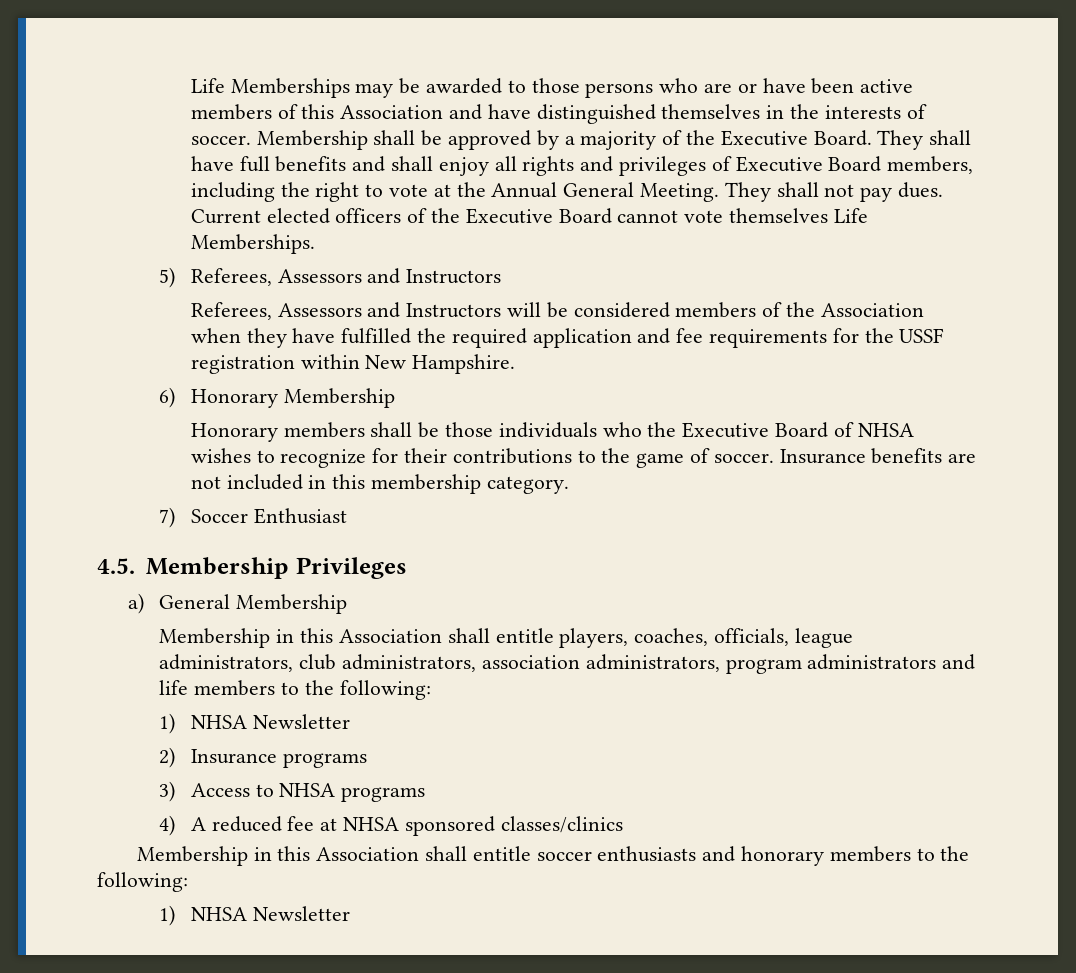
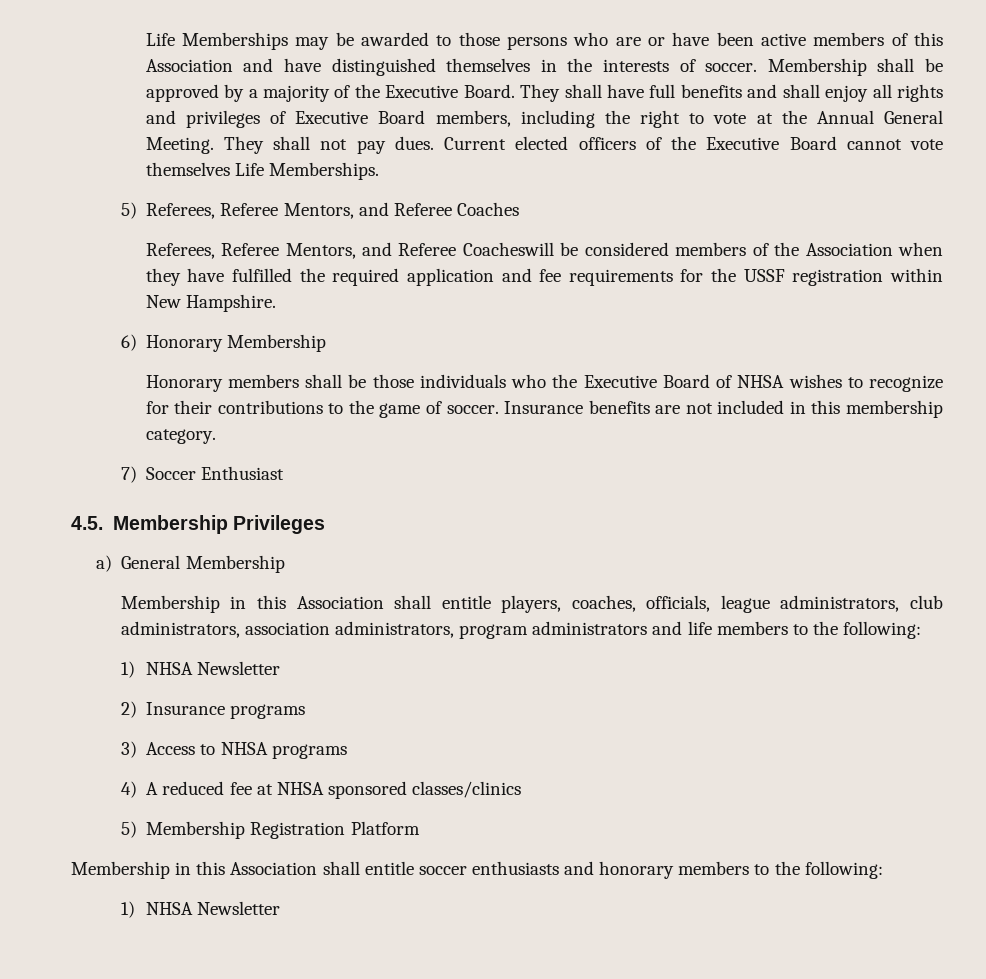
- 5) Referees, Assessors and Instructors
- Referees, Assessors and Instructors will be considered members of the Association when they have fulfilled the required application and fee requirements for the USSF registration within New Hampshire.
+ 5) Referees, Referee Mentors, and Referee Coaches
+ Referees, Referee Mentors, and Referee Coacheswill be considered members of the Association when they have fulfilled the required application and fee requirements for the USSF registration within New Hampshire.
+ 5) Membership Registration Platform

